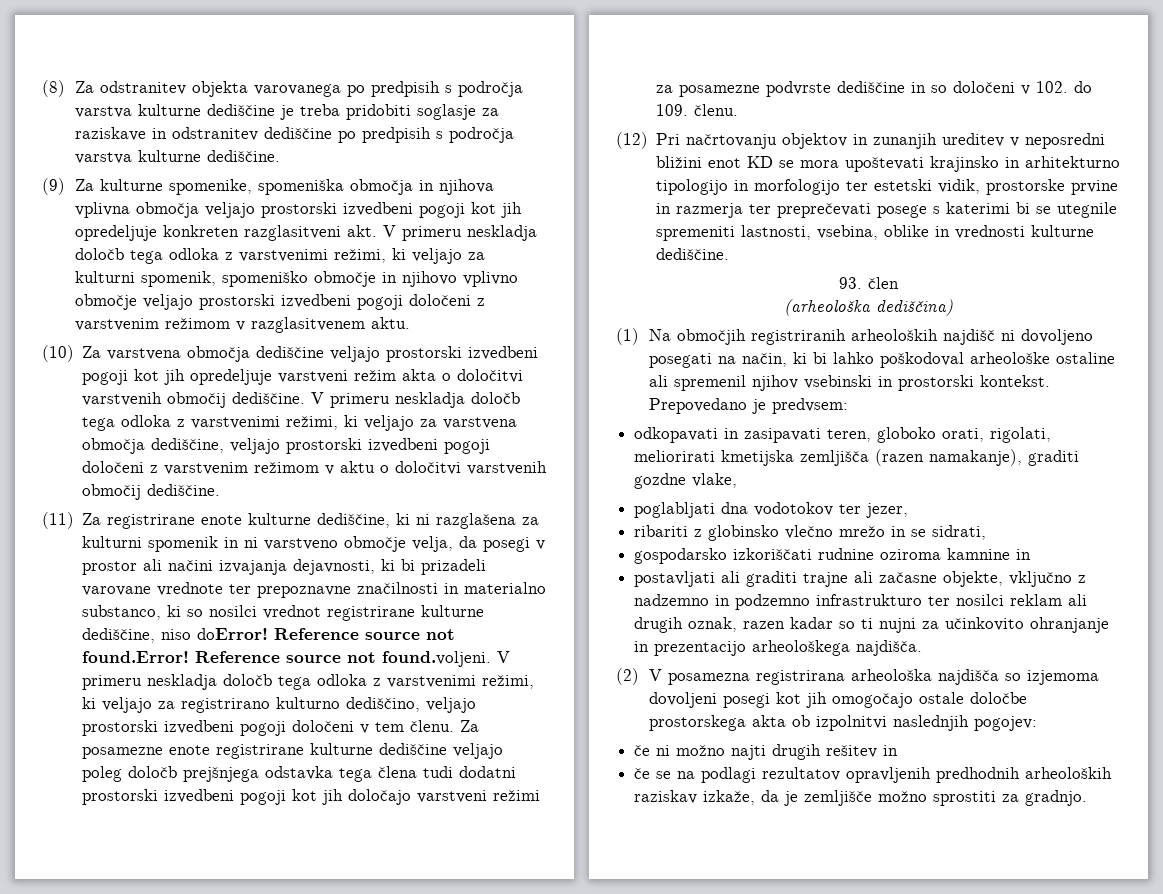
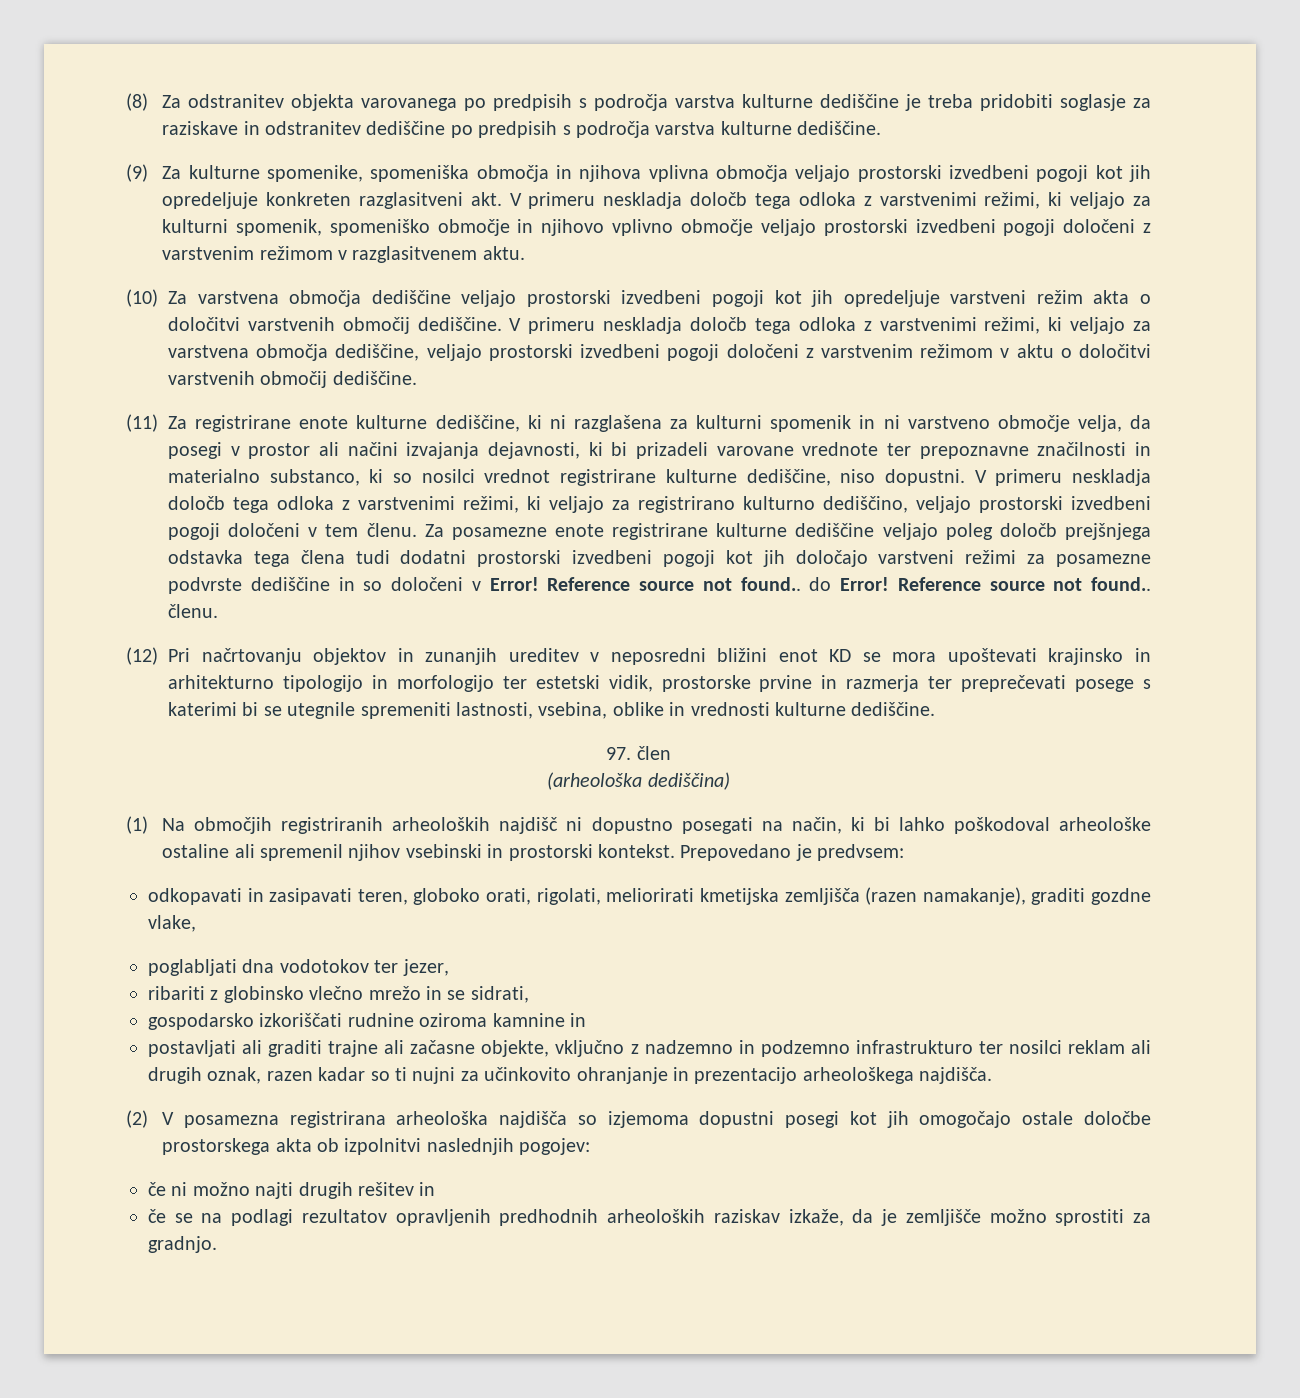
- (11) Za registrirane enote kulturne dediščine, ki ni razglašena za kulturni spomenik in ni varstveno območje velja, da posegi v prostor ali načini izvajanja dejavnosti, ki bi prizadeli varovane vrednote ter prepoznavne značilnosti in materialno substanco, ki so nosilci vrednot registrirane kulturne dediščine, niso doError! Reference source not found.Error! Reference source not found.voljeni. V primeru neskladja določb tega odloka z varstvenimi režimi, ki veljajo za registrirano kulturno dediščino, veljajo prostorski izvedbeni pogoji določeni v tem členu.
+ (11) Za registrirane enote kulturne dediščine, ki ni razglašena za kulturni spomenik in ni varstveno območje velja, da posegi v prostor ali načini izvajanja dejavnosti, ki bi prizadeli varovane vrednote ter prepoznavne značilnosti in materialno substanco, ki so nosilci vrednot registrirane kulturne dediščine, niso dopustni. V primeru neskladja določb tega odloka z varstvenimi režimi, ki veljajo za registrirano kulturno dediščino, veljajo prostorski izvedbeni pogoji določeni v tem členu.
- Za posamezne enote registrirane kulturne dediščine veljajo poleg določb prejšnjega odstavka tega člena tudi dodatni prostorski izvedbeni pogoji kot jih določajo varstveni režimi za posamezne podvrste dediščine in so določeni v 102. do 109. členu.
+ Za posamezne enote registrirane kulturne dediščine veljajo poleg določb prejšnjega odstavka tega člena tudi dodatni prostorski izvedbeni pogoji kot jih določajo varstveni režimi za posamezne podvrste dediščine in so določeni v Error! Reference source not found.. do Error! Reference source not found.. členu.
- 93. člen
+ 97. člen
- (1) Na območjih registriranih arheoloških najdišč ni dovoljeno posegati na način, ki bi lahko poškodoval arheološke ostaline ali spremenil njihov vsebinski in prostorski kontekst.
+ (1) Na območjih registriranih arheoloških najdišč ni dopustno posegati na način, ki bi lahko poškodoval arheološke ostaline ali spremenil njihov vsebinski in prostorski kontekst.
- (2) V posamezna registrirana arheološka najdišča so izjemoma dovoljeni posegi kot jih omogočajo ostale določbe prostorskega akta ob izpolnitvi naslednjih pogojev:
+ (2) V posamezna registrirana arheološka najdišča so izjemoma dopustni posegi kot jih omogočajo ostale določbe prostorskega akta ob izpolnitvi naslednjih pogojev:

